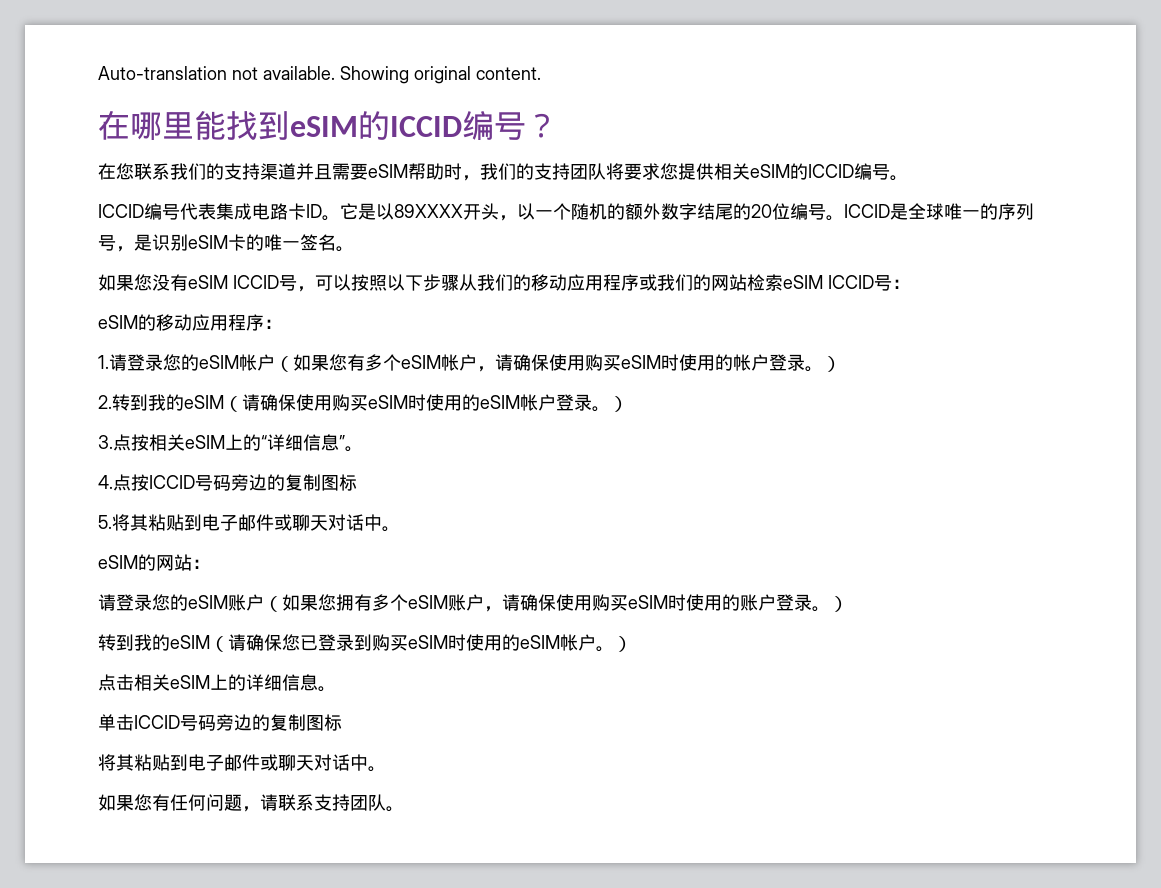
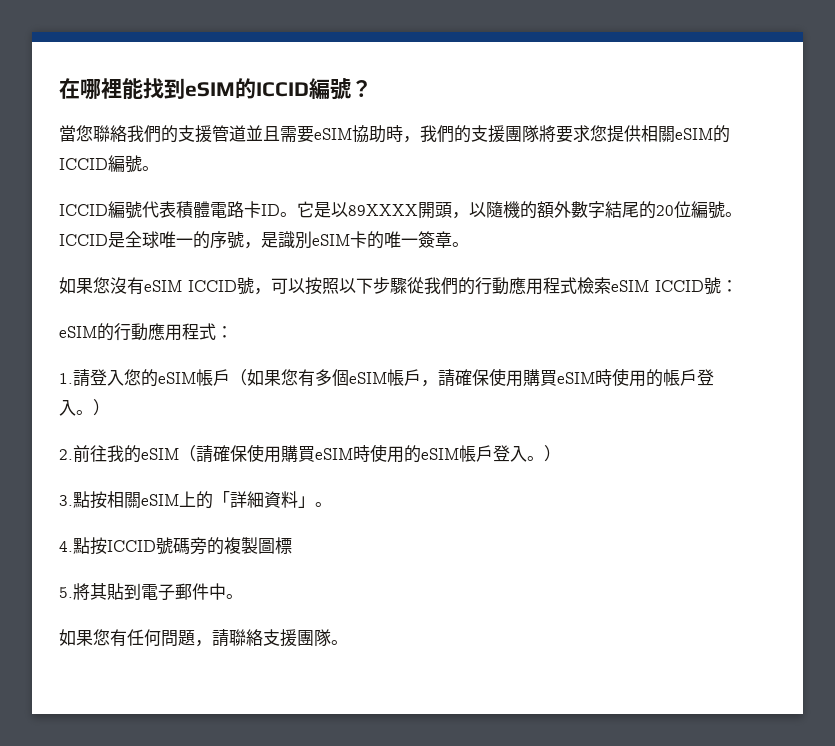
- Auto-translation not available. Showing original content.
- 在哪里能找到eSIM的ICCID编号？
+ 在哪裡能找到eSIM的ICCID編號？
- 在您联系我们的支持渠道并且需要eSIM帮助时，我们的支持团队将要求您提供相关eSIM的ICCID编号。
+ 當您聯絡我們的支援管道並且需要eSIM協助時，我們的支援團隊將要求您提供相關eSIM的ICCID編號。
- ICCID编号代表集成电路卡ID。
+ ICCID編號代表積體電路卡ID。
- 它是以89XXXX开头，以一个随机的额外数字结尾的20位编号。
+ 它是以89XXXX開頭，以隨機的額外數字結尾的20位編號。
- ICCID是全球唯一的序列号，是识别eSIM卡的唯一签名。
- 如果您没有eSIM ICCID号，可以按照以下步骤从我们的移动应用程序或我们的网站检索eSIM ICCID号：
+ ICCID是全球唯一的序號，是識別eSIM卡的唯一簽章。
+ 如果您沒有eSIM ICCID號，可以按照以下步驟從我們的行動應用程式檢索eSIM ICCID號：
- eSIM的移动应用程序：
+ eSIM的行動應用程式：
- 1.请登录您的eSIM帐户（如果您有多个eSIM帐户，请确保使用购买eSIM时使用的帐户登录。）
+ 1.請登入您的eSIM帳戶（如果您有多個eSIM帳戶，請確保使用購買eSIM時使用的帳戶登入。）
- 2.转到我的eSIM（请确保使用购买eSIM时使用的eSIM帐户登录。）
+ 2.前往我的eSIM（請確保使用購買eSIM時使用的eSIM帳戶登入。）
- 3.点按相关eSIM上的“详细信息”。
- 4.点按ICCID号码旁边的复制图标
- 5.将其粘贴到电子邮件或聊天对话中。
- eSIM的网站：
- 请登录您的eSIM账户（如果您拥有多个eSIM账户，请确保使用购买eSIM时使用的账户登录。）
- 转到我的eSIM（请确保您已登录到购买eSIM时使用的eSIM帐户。）
- 点击相关eSIM上的详细信息。
- 单击ICCID号码旁边的复制图标
- 将其粘贴到电子邮件或聊天对话中。
+ 3.點按相關eSIM上的「詳細資料」。
+ 4.點按ICCID號碼旁的複製圖標
+ 5.將其貼到電子郵件中。
- 如果您有任何问题，请联系支持团队。
+ 如果您有任何問題，請聯絡支援團隊。

